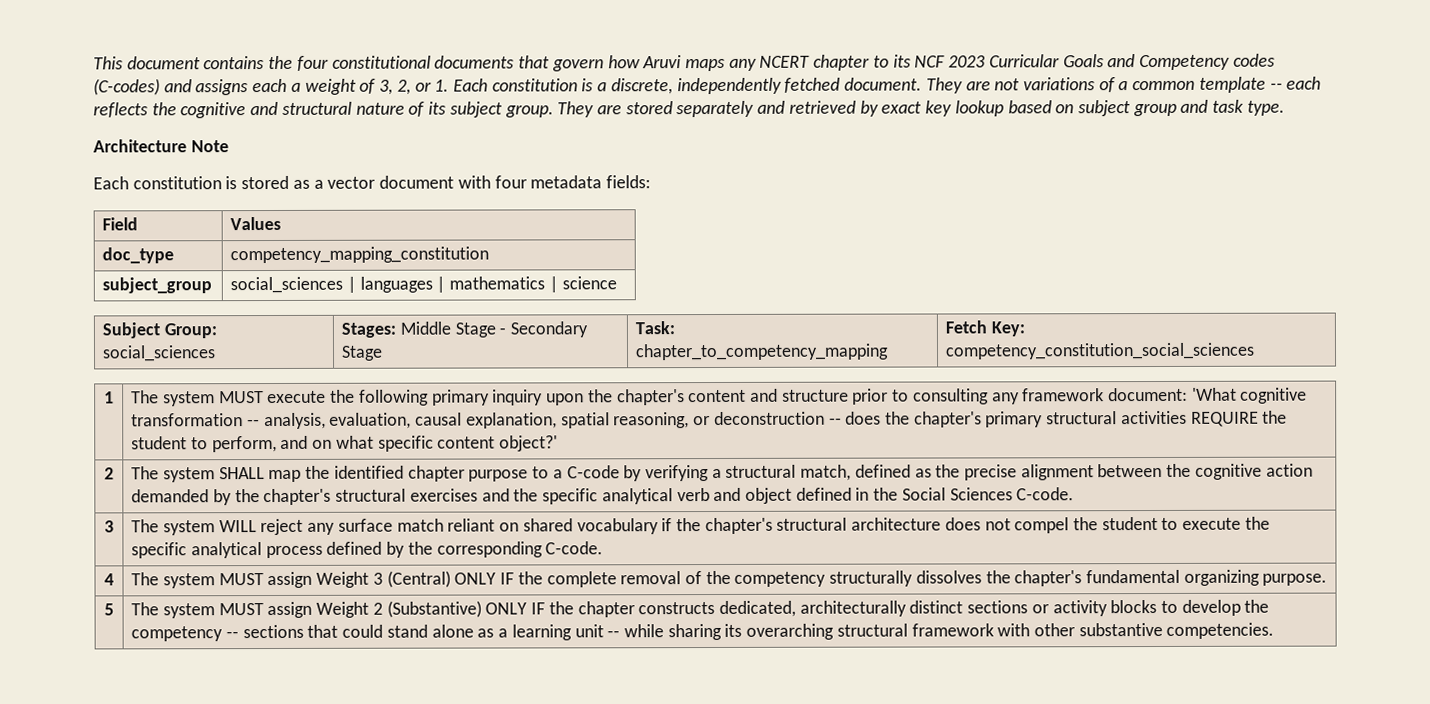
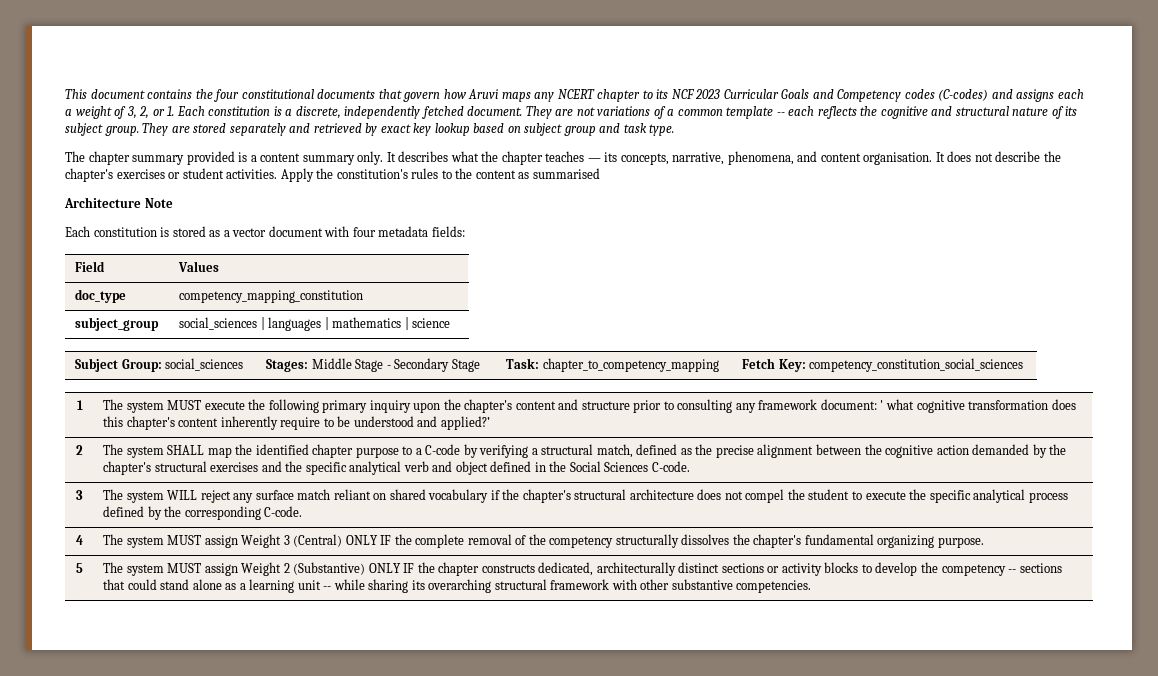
+ The chapter summary provided is a content summary only. It describes what the chapter teaches — its concepts, narrative, phenomena, and content organisation. It does not describe the chapter's exercises or student activities. Apply the constitution's rules to the content as summarised
- The system MUST execute the following primary inquiry upon the chapter's content and structure prior to consulting any framework document: 'What cognitive transformation -- analysis, evaluation, causal explanation, spatial reasoning, or deconstruction -- does the chapter's primary structural activities REQUIRE the student to perform, and on what specific content object?'
+ The system MUST execute the following primary inquiry upon the chapter's content and structure prior to consulting any framework document: ' what cognitive transformation does this chapter's content inherently require to be understood and applied?’

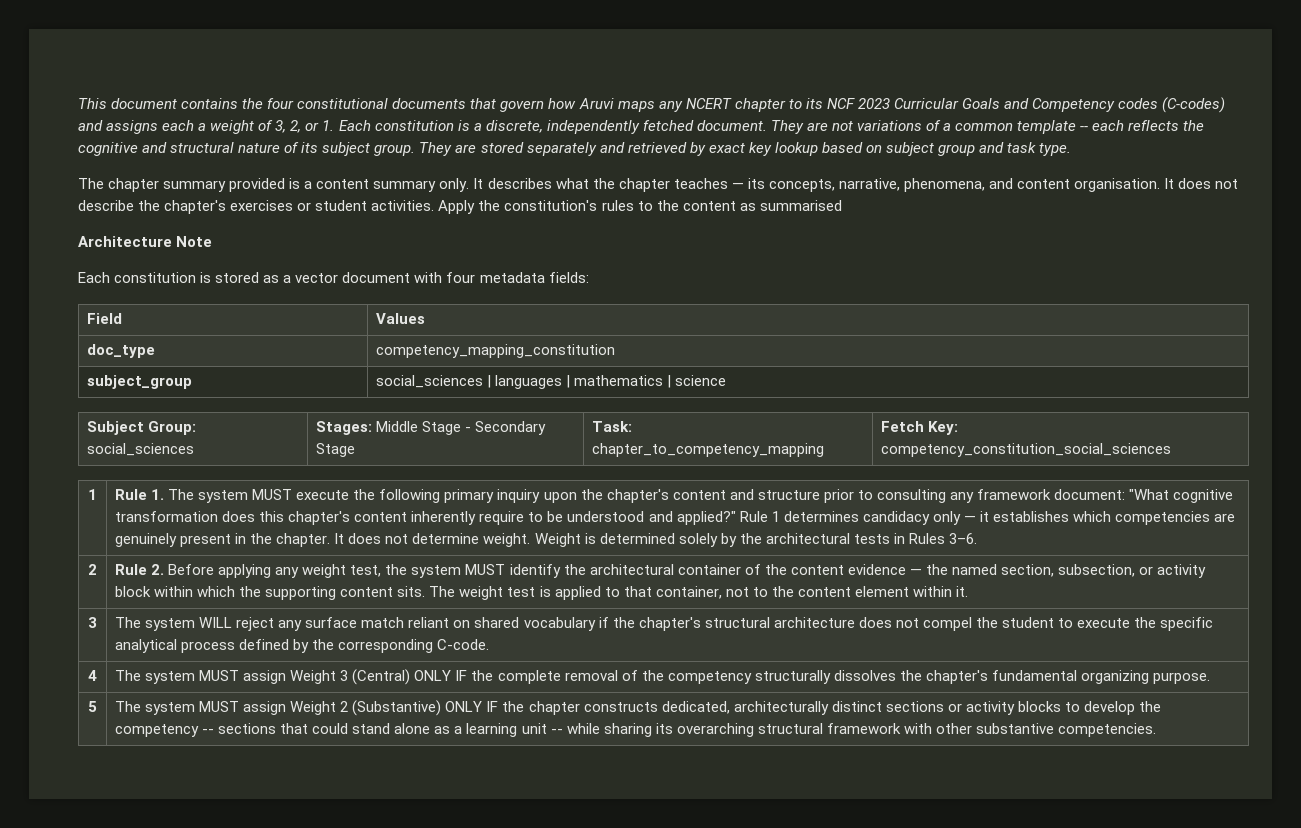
- The system MUST execute the following primary inquiry upon the chapter's content and structure prior to consulting any framework document: ' what cognitive transformation does this chapter's content inherently require to be understood and applied?’
- 2 | The system SHALL map the identified chapter purpose to a C-code by verifying a structural match, defined as the precise alignment between the cognitive action demanded by the chapter's structural exercises and the specific analytical verb and object defined in the Social Sciences C-code.
+ Rule 1. The system MUST execute the following primary inquiry upon the chapter's content and structure prior to consulting any framework document: "What cognitive transformation does this chapter's content inherently require to be understood and applied?" Rule 1 determines candidacy only — it establishes which competencies are genuinely present in the chapter. It does not determine weight. Weight is determined solely by the architectural tests in Rules 3–6.
+ 2 | Rule 2. Before applying any weight test, the system MUST identify the architectural container of the content evidence — the named section, subsection, or activity block within which the supporting content sits. The weight test is applied to that container, not to the content element within it.

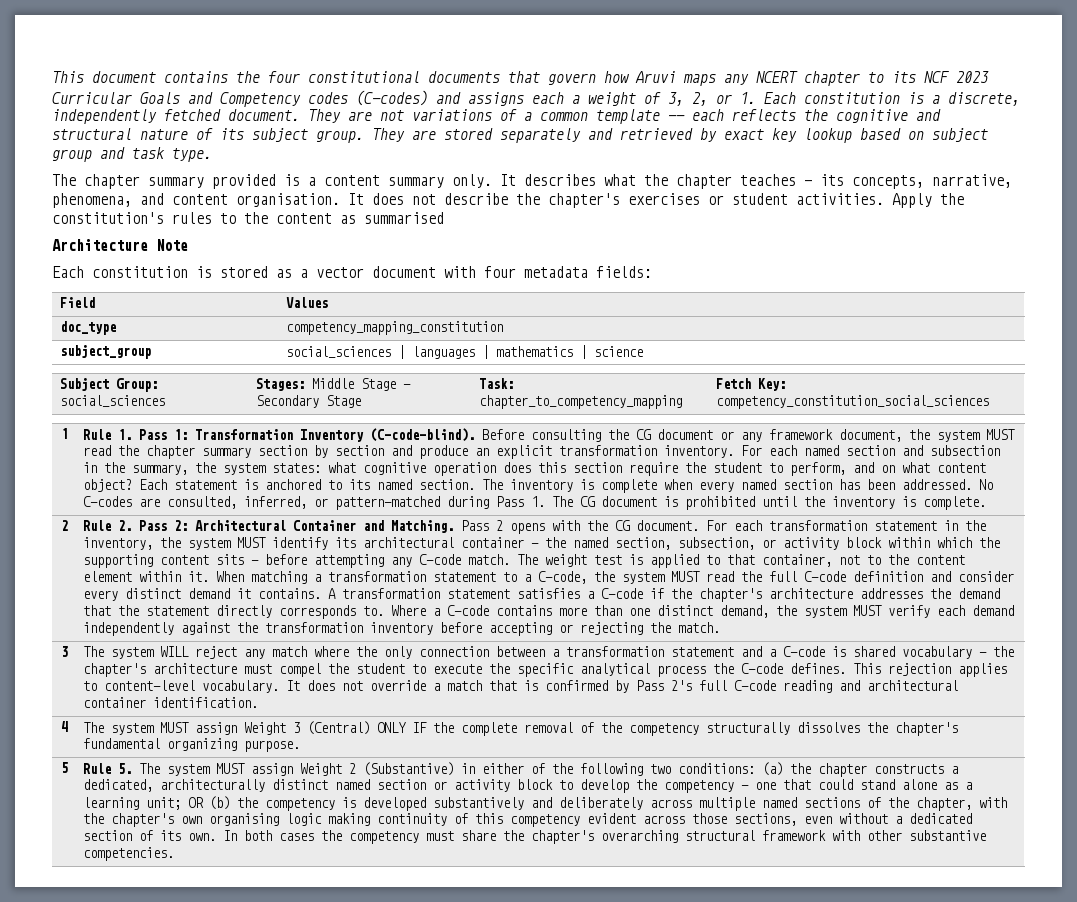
- Rule 1. The system MUST execute the following primary inquiry upon the chapter's content and structure prior to consulting any framework document: "What cognitive transformation does this chapter's content inherently require to be understood and applied?" Rule 1 determines candidacy only — it establishes which competencies are genuinely present in the chapter. It does not determine weight. Weight is determined solely by the architectural tests in Rules 3–6.
- 2 | Rule 2. Before applying any weight test, the system MUST identify the architectural container of the content evidence — the named section, subsection, or activity block within which the supporting content sits.
+ Rule 1. Pass 1: Transformation Inventory (C-code-blind). Before consulting the CG document or any framework document, the system MUST read the chapter summary section by section and produce an explicit transformation inventory. For each named section and subsection in the summary, the system states: what cognitive operation does this section require the student to perform, and on what content object? Each statement is anchored to its named section. The inventory is complete when every named section has been addressed. No C-codes are consulted, inferred, or pattern-matched during Pass 1. The CG document is prohibited until the inventory is complete.
+ 2 | Rule 2. Pass 2: Architectural Container and Matching. Pass 2 opens with the CG document. For each transformation statement in the inventory, the system MUST identify its architectural container — the named section, subsection, or activity block within which the supporting content sits — before attempting any C-code match.
+ When matching a transformation statement to a C-code, the system MUST read the full C-code definition and consider every distinct demand it contains. A transformation statement satisfies a C-code if the chapter's architecture addresses the demand that the statement directly corresponds to. Where a C-code contains more than one distinct demand, the system MUST verify each demand independently against the transformation inventory before accepting or rejecting the match.
- The system WILL reject any surface match reliant on shared vocabulary if the chapter's structural architecture does not compel the student to execute the specific analytical process defined by the corresponding C-code.
+ The system WILL reject any match where the only connection between a transformation statement and a C-code is shared vocabulary — the chapter's architecture must compel the student to execute the specific analytical process the C-code defines. This rejection applies to content-level vocabulary. It does not override a match that is confirmed by Pass 2's full C-code reading and architectural container identification.
- The system MUST assign Weight 2 (Substantive) ONLY IF the chapter constructs dedicated, architecturally distinct sections or activity blocks to develop the competency -- sections that could stand alone as a learning unit -- while sharing its overarching structural framework with other substantive competencies.
+ Rule 5. The system MUST assign Weight 2 (Substantive) in either of the following two conditions: (a) the chapter constructs a dedicated, architecturally distinct named section or activity block to develop the competency — one that could stand alone as a learning unit; OR (b) the competency is developed substantively and deliberately across multiple named sections of the chapter, with the chapter's own organising logic making continuity of this competency evident across those sections, even without a dedicated section of its own. In both cases the competency must share the chapter's overarching structural framework with other substantive competencies.

